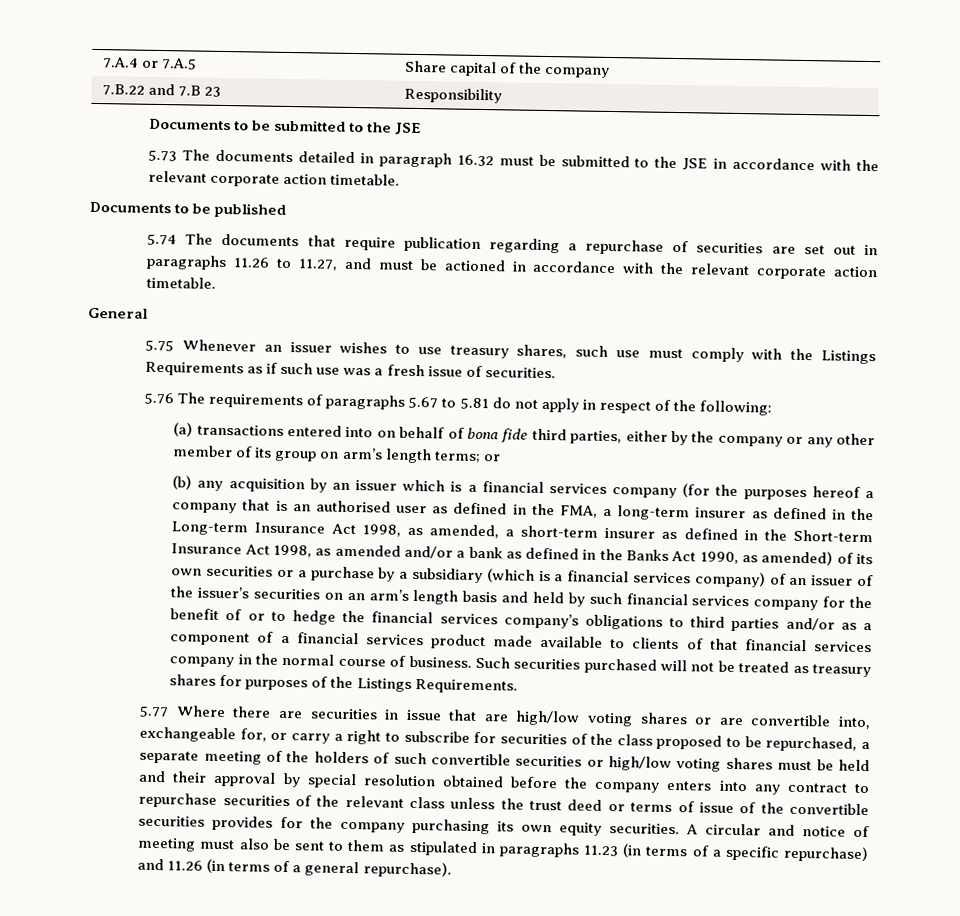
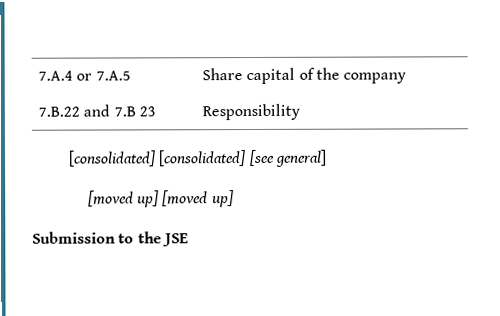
- Documents to be submitted to the JSE
- 5.73 The documents detailed in paragraph 16.32 must be submitted to the JSE in accordance with the relevant corporate action timetable.
- Documents to be published
- 5.74 The documents that require publication regarding a repurchase of securities are set out in paragraphs 11.26 to 11.27, and must be actioned in accordance with the relevant corporate action timetable.
- General
- 5.75 Whenever an issuer wishes to use treasury shares, such use must comply with the Listings Requirements as if such use was a fresh issue of securities.
- 5.76 The requirements of paragraphs 5.67 to 5.81 do not apply in respect of the following:
- (a) transactions entered into on behalf of bona fide third parties, either by the company or any other member of its group on arm’s length terms; or
- (b) any acquisition by an issuer which is a financial services company (for the purposes hereof a company that is an authorised user as defined in the FMA, a long-term insurer as defined in the Long-term Insurance Act 1998, as amended, a short-term insurer as defined in the Short-term Insurance Act 1998, as amended and/or a bank as defined in the Banks Act 1990, as amended) of its own securities or a purchase by a subsidiary (which is a financial services company) of an issuer of the issuer’s securities on an arm’s length basis and held by such financial services company for the benefit of or to hedge the financial services company’s obligations to third parties and/or as a component of a financial services product made available to clients of that financial services company in the normal course of business. Such securities purchased will not be treated as treasury shares for purposes of the Listings Requirements.
- 5.77 Where there are securities in issue that are high/low voting shares or are convertible into, exchangeable for, or carry a right to subscribe for securities of the class proposed to be repurchased, a separate meeting of the holders of such convertible securities or high/low voting shares must be held and their approval by special resolution obtained before the company enters into any contract to repurchase securities of the relevant class unless the trust deed or terms of issue of the convertible securities provides for the company purchasing its own equity securities. A circular and notice of meeting must also be sent to them as stipulated in paragraphs 11.23 (in terms of a specific repurchase) and 11.26 (in terms of a general repurchase).
+ [consolidated] [consolidated] [see general]
+ [moved up] [moved up]
+ Submission to the JSE

